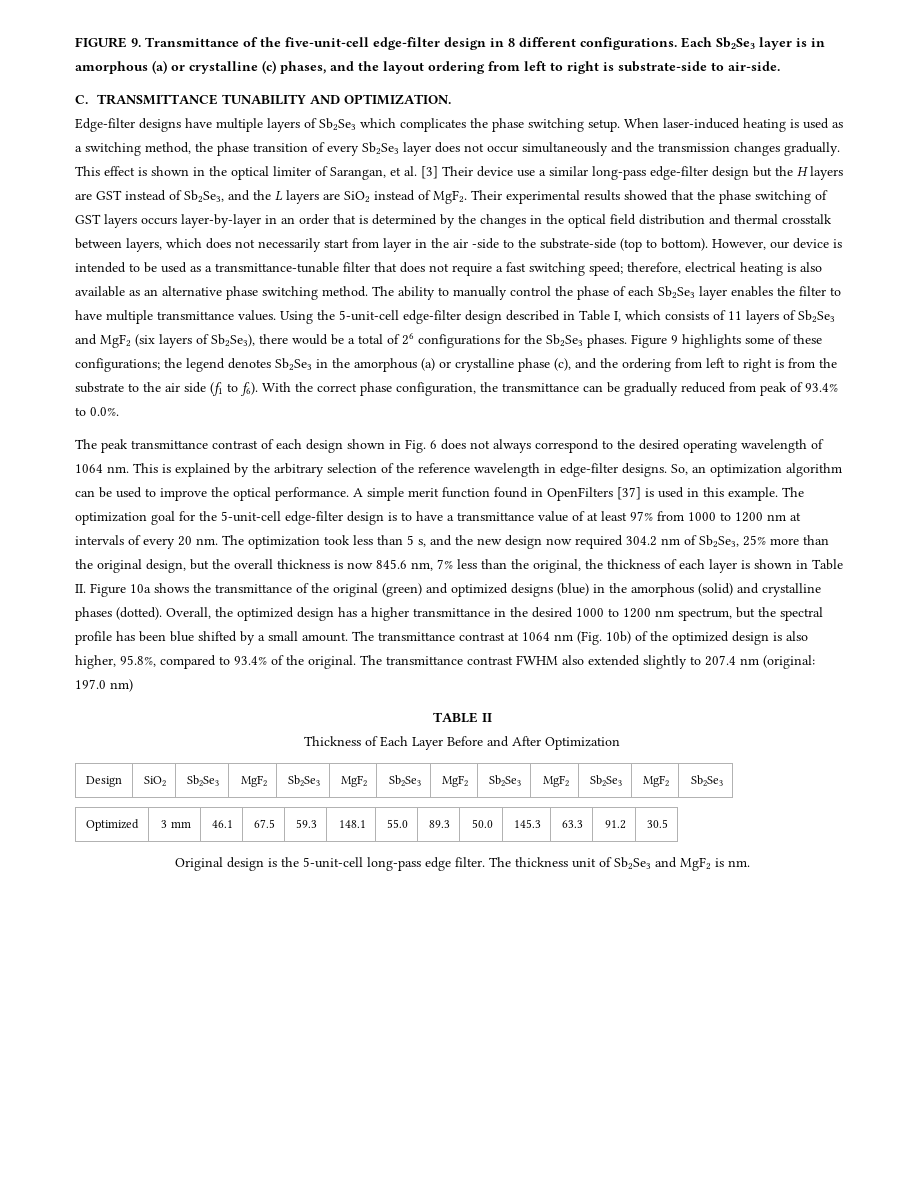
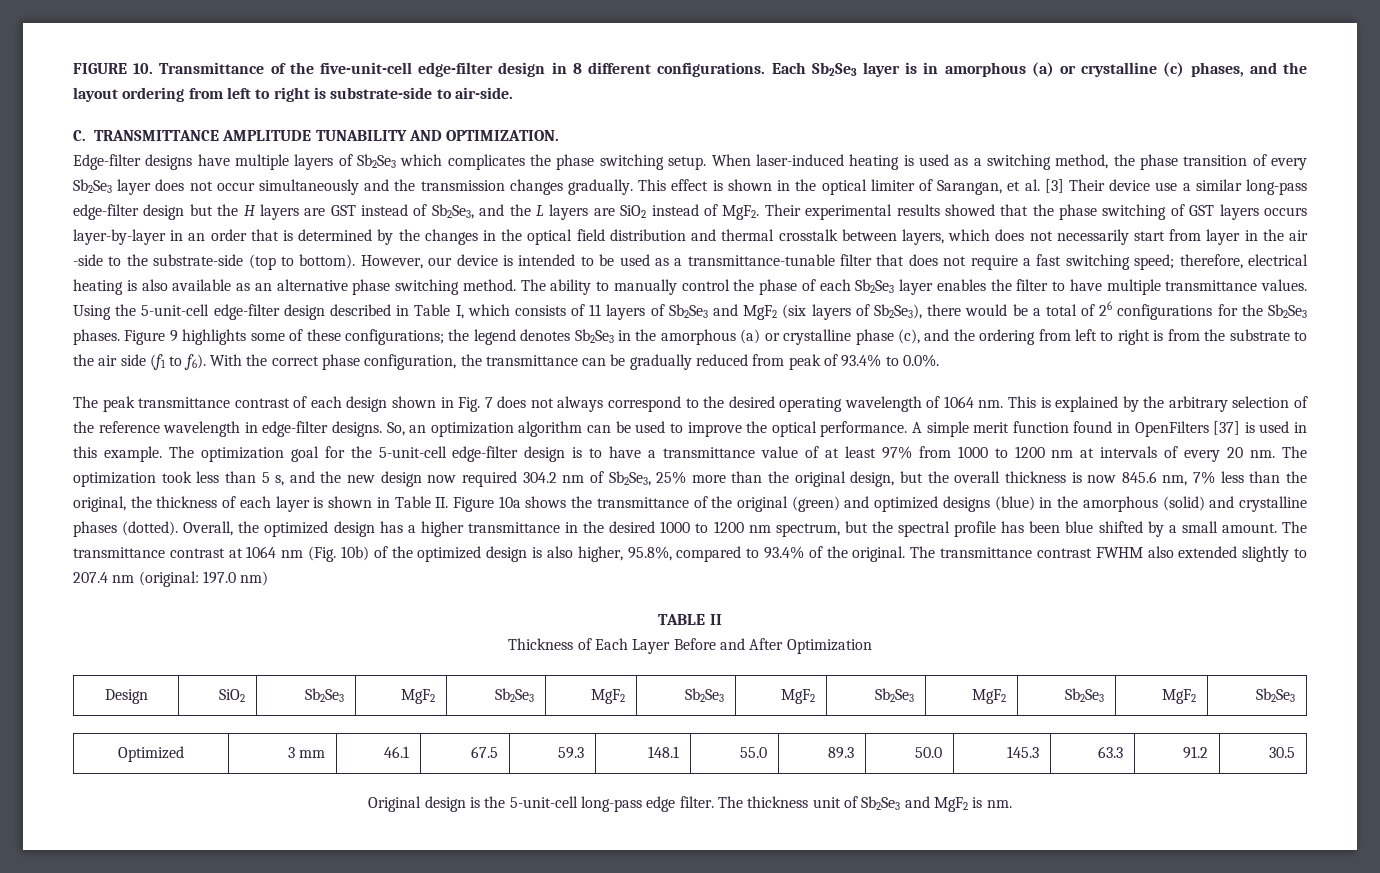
- FIGURE 9. Transmittance of the five-unit-cell edge-filter design in 8 different configurations.
+ FIGURE 10. Transmittance of the five-unit-cell edge-filter design in 8 different configurations.
- C. TRANSMITTANCE TUNABILITY AND OPTIMIZATION.
+ C. TRANSMITTANCE AMPLITUDE TUNABILITY AND OPTIMIZATION.
- The peak transmittance contrast of each design shown in Fig. 6 does not always correspond to the desired operating wavelength of 1064 nm.
+ The peak transmittance contrast of each design shown in Fig. 7 does not always correspond to the desired operating wavelength of 1064 nm.

